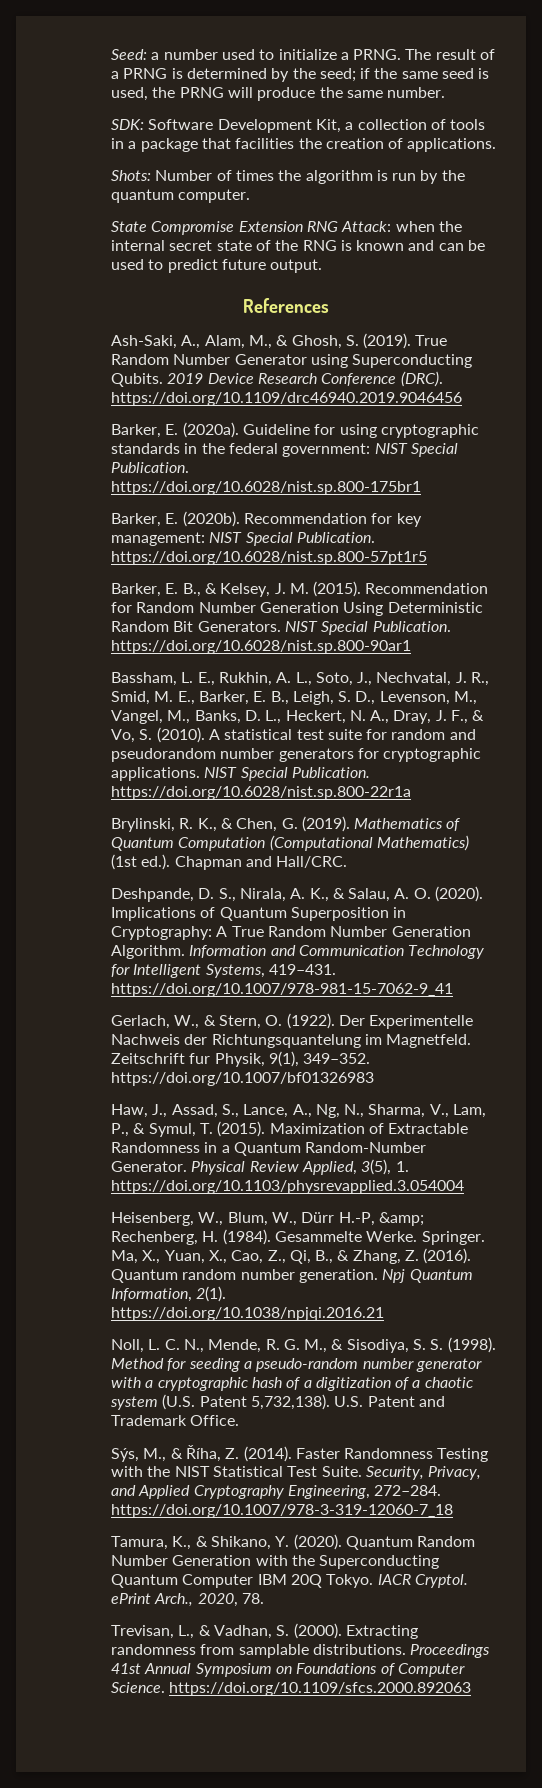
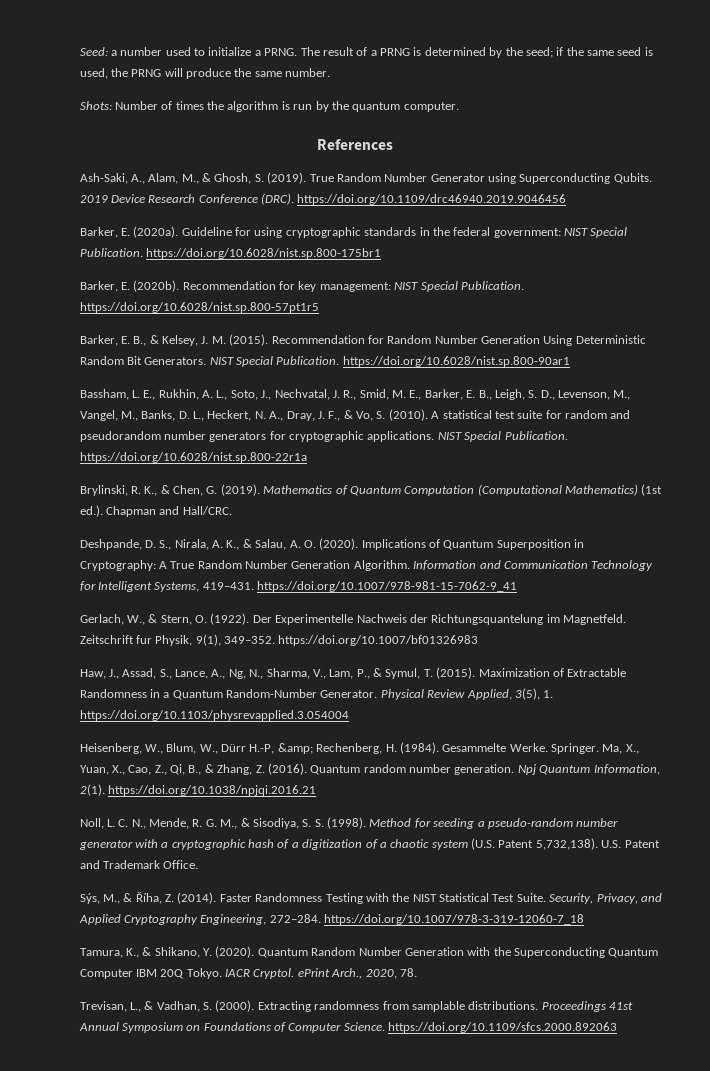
- SDK: Software Development Kit, a collection of tools in a package that facilities the creation of applications.
- State Compromise Extension RNG Attack: when the internal secret state of the RNG is known and can be used to predict future output.

